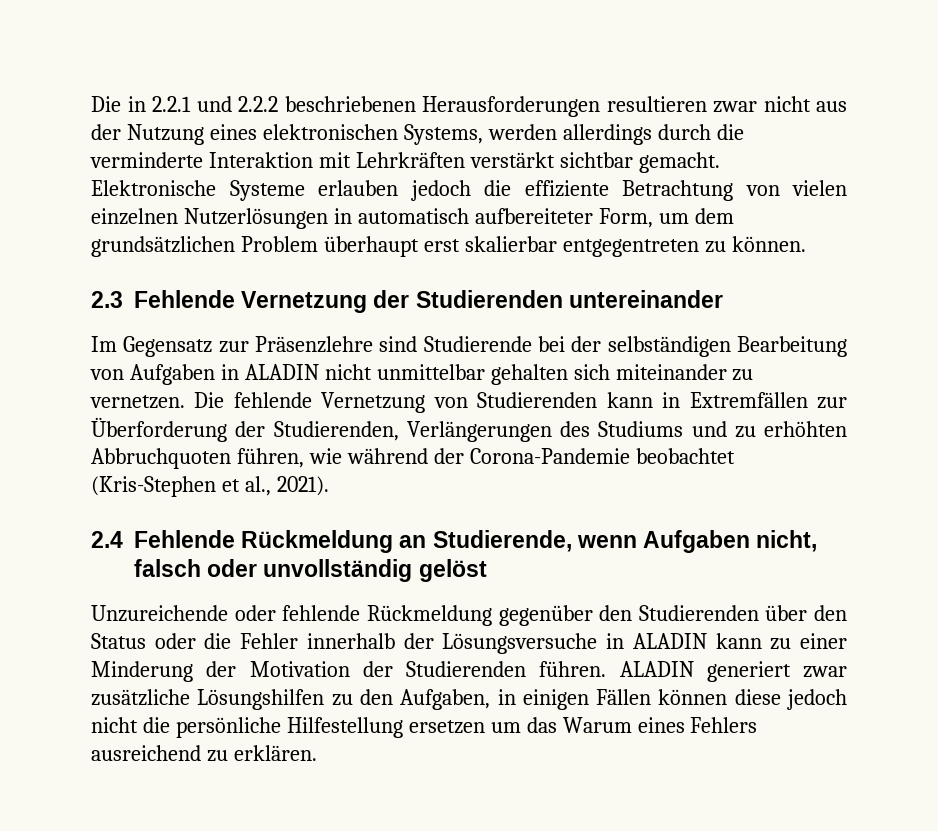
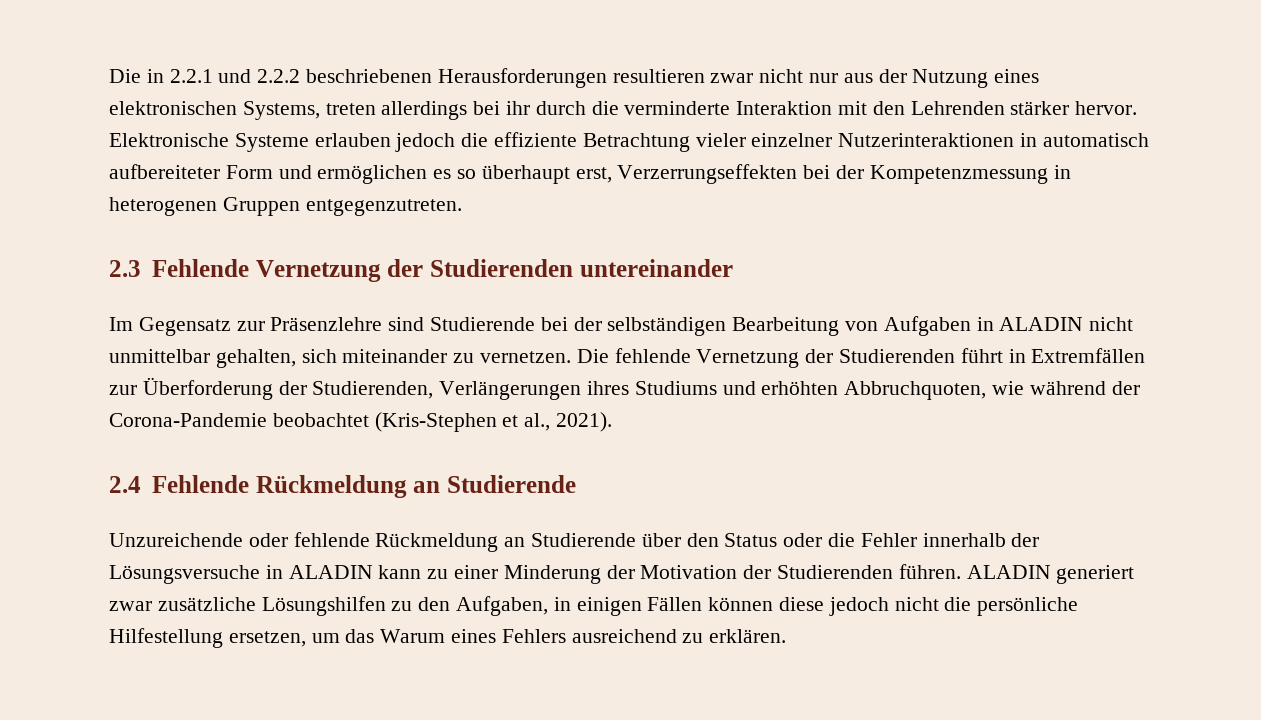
- Die in 2.2.1 und 2.2.2 beschriebenen Herausforderungen resultieren zwar nicht aus der Nutzung eines elektronischen Systems, werden allerdings durch die verminderte Interaktion mit Lehrkräften verstärkt sichtbar gemacht.
+ Die in 2.2.1 und 2.2.2 beschriebenen Herausforderungen resultieren zwar nicht nur aus der Nutzung eines elektronischen Systems, treten allerdings bei ihr durch die verminderte Interaktion mit den Lehrenden stärker hervor.
- Elektronische Systeme erlauben jedoch die effiziente Betrachtung von vielen einzelnen Nutzerlösungen in automatisch aufbereiteter Form, um dem grundsätzlichen Problem überhaupt erst skalierbar entgegentreten zu können.
+ Elektronische Systeme erlauben jedoch die effiziente Betrachtung vieler einzelner Nutzerinteraktionen in automatisch aufbereiteter Form und ermöglichen es so überhaupt erst, Verzerrungseffekten bei der Kompetenzmessung in heterogenen Gruppen entgegenzutreten.
- Im Gegensatz zur Präsenzlehre sind Studierende bei der selbständigen Bearbeitung von Aufgaben in ALADIN nicht unmittelbar gehalten sich miteinander zu vernetzen.
+ Im Gegensatz zur Präsenzlehre sind Studierende bei der selbständigen Bearbeitung von Aufgaben in ALADIN nicht unmittelbar gehalten, sich miteinander zu vernetzen.
- Die fehlende Vernetzung von Studierenden kann in Extremfällen zur Überforderung der Studierenden, Verlängerungen des Studiums und zu erhöhten Abbruchquoten führen, wie während der Corona-Pandemie beobachtet (Kris-Stephen et al., 2021).
+ Die fehlende Vernetzung der Studierenden führt in Extremfällen zur Überforderung der Studierenden, Verlängerungen ihres Studiums und erhöhten Abbruchquoten, wie während der Corona-Pandemie beobachtet (Kris-Stephen et al., 2021).
- 2.4 Fehlende Rückmeldung an Studierende, wenn Aufgaben nicht, falsch oder unvollständig gelöst
+ 2.4 Fehlende Rückmeldung an Studierende
- Unzureichende oder fehlende Rückmeldung gegenüber den Studierenden über den Status oder die Fehler innerhalb der Lösungsversuche in ALADIN kann zu einer Minderung der Motivation der Studierenden führen.
+ Unzureichende oder fehlende Rückmeldung an Studierende über den Status oder die Fehler innerhalb der Lösungsversuche in ALADIN kann zu einer Minderung der Motivation der Studierenden führen.
- ALADIN generiert zwar zusätzliche Lösungshilfen zu den Aufgaben, in einigen Fällen können diese jedoch nicht die persönliche Hilfestellung ersetzen um das Warum eines Fehlers ausreichend zu erklären.
+ ALADIN generiert zwar zusätzliche Lösungshilfen zu den Aufgaben, in einigen Fällen können diese jedoch nicht die persönliche Hilfestellung ersetzen, um das Warum eines Fehlers ausreichend zu erklären.

